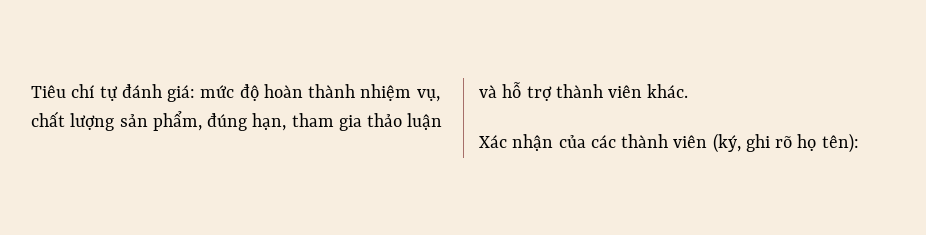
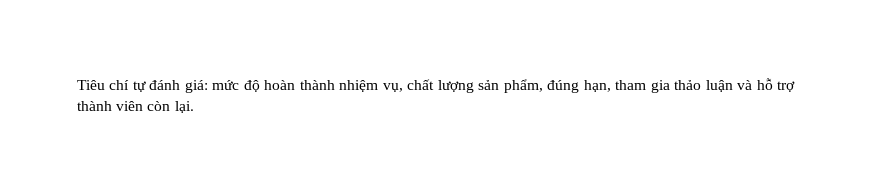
- Tiêu chí tự đánh giá: mức độ hoàn thành nhiệm vụ, chất lượng sản phẩm, đúng hạn, tham gia thảo luận và hỗ trợ thành viên khác.
- Xác nhận của các thành viên (ký, ghi rõ họ tên):
+ Tiêu chí tự đánh giá: mức độ hoàn thành nhiệm vụ, chất lượng sản phẩm, đúng hạn, tham gia thảo luận và hỗ trợ thành viên còn lại.

